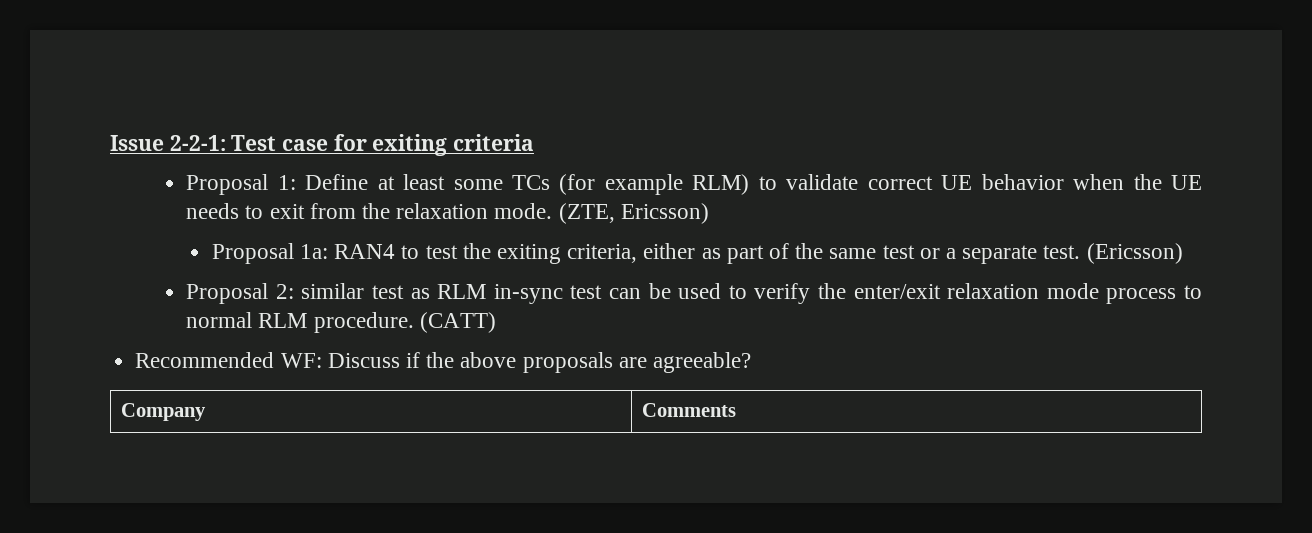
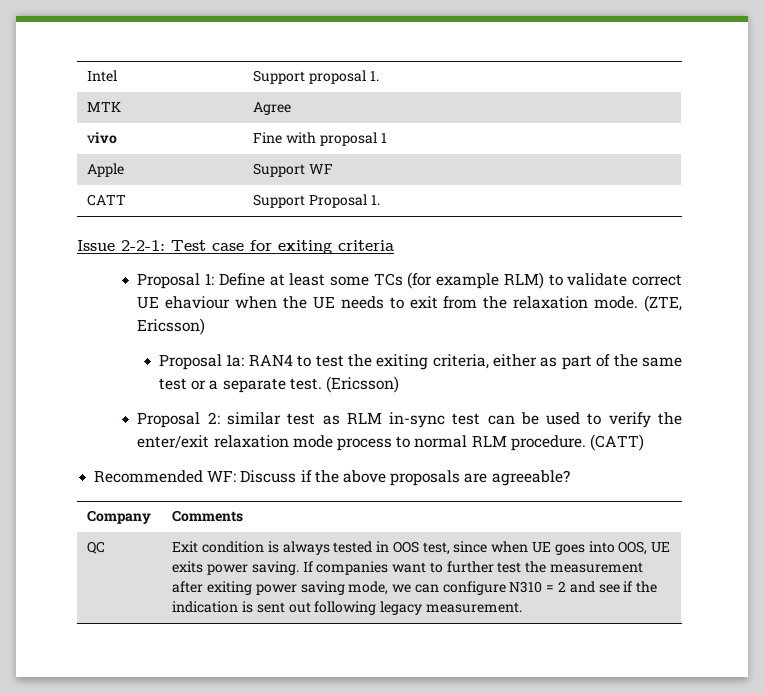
+ Intel | Support proposal 1.
+ MTK | Agree
+ vivo | Fine with proposal 1
+ Apple | Support WF
+ CATT | Support Proposal 1.
- Proposal 1: Define at least some TCs (for example RLM) to validate correct UE behavior when the UE needs to exit from the relaxation mode.
+ Proposal 1: Define at least some TCs (for example RLM) to validate correct UE ehaviour when the UE needs to exit from the relaxation mode.
+ QC | Exit condition is always tested in OOS test, since when UE goes into OOS, UE exits power saving. If companies want to further test the measurement after exiting power saving mode, we can configure N310 = 2 and see if the indication is sent out following legacy measurement.

